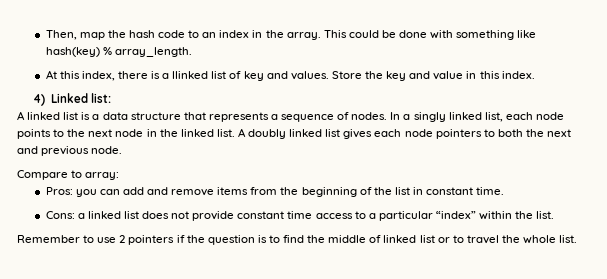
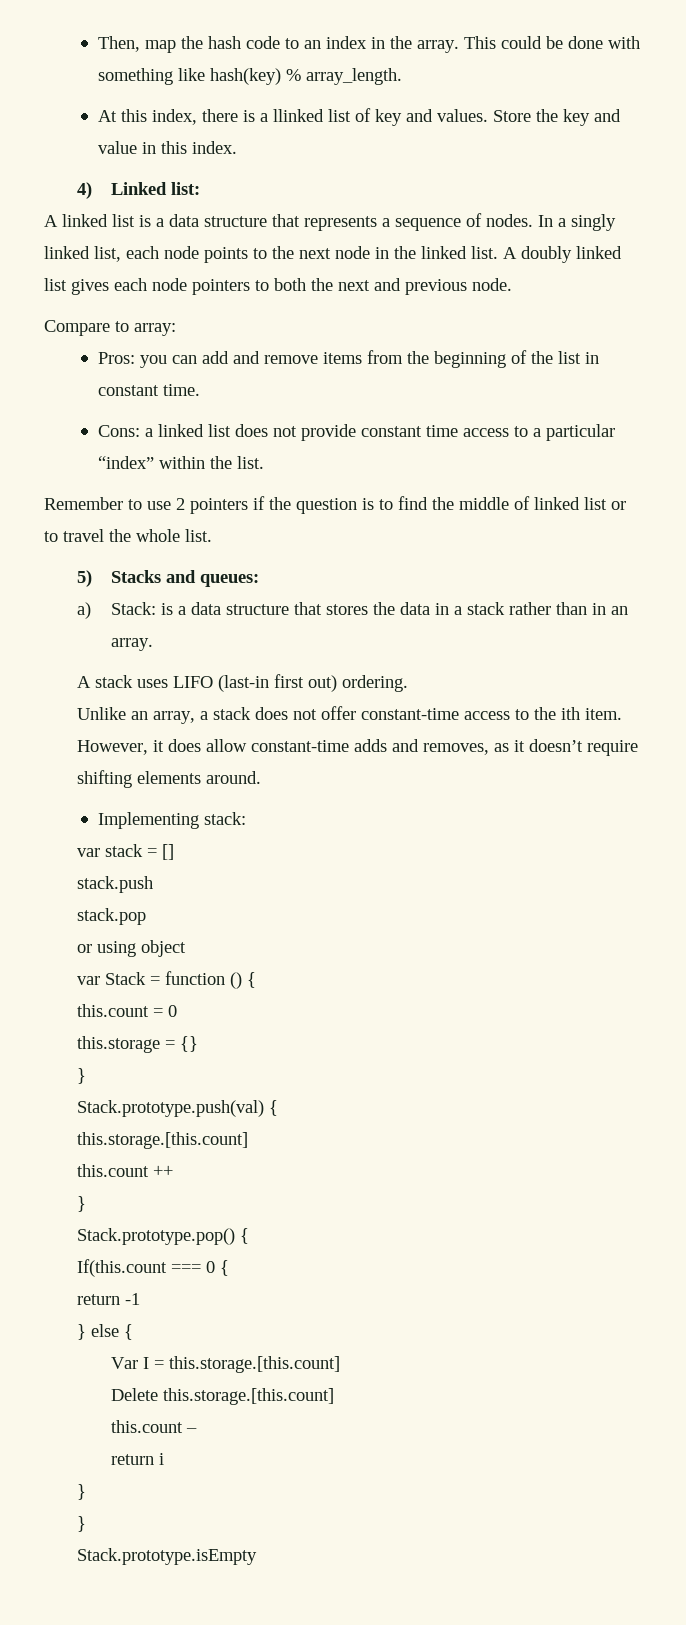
+ 5) Stacks and queues:
+ a) Stack: is a data structure that stores the data in a stack rather than in an array.
+ A stack uses LIFO (last-in first out) ordering.
+ Unlike an array, a stack does not offer constant-time access to the ith item. However, it does allow constant-time adds and removes, as it doesn’t require shifting elements around.
+ Implementing stack:
+ var stack = []
+ stack.push
+ stack.pop
+ or using object
+ var Stack = function () {
+ this.count = 0
+ this.storage = {}
+ }
+ Stack.prototype.push(val) {
+ this.storage.[this.count]
+ this.count ++
+ }
+ Stack.prototype.pop() {
+ If(this.count === 0 {
+ return -1
+ } else {
+ Var I = this.storage.[this.count]
+ Delete this.storage.[this.count]
+ this.count –
+ return i
+ }
+ }
+ Stack.prototype.isEmpty

